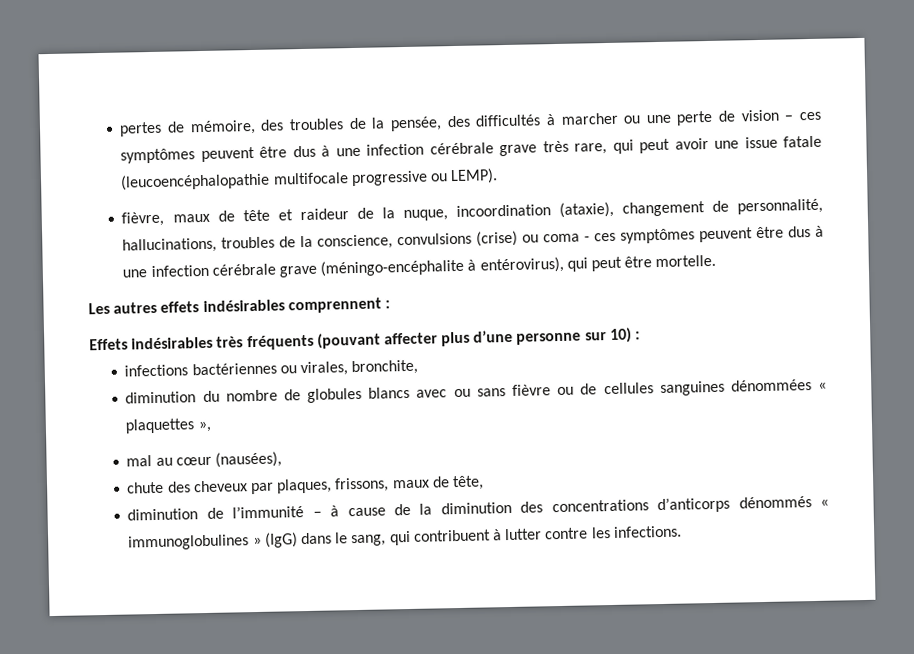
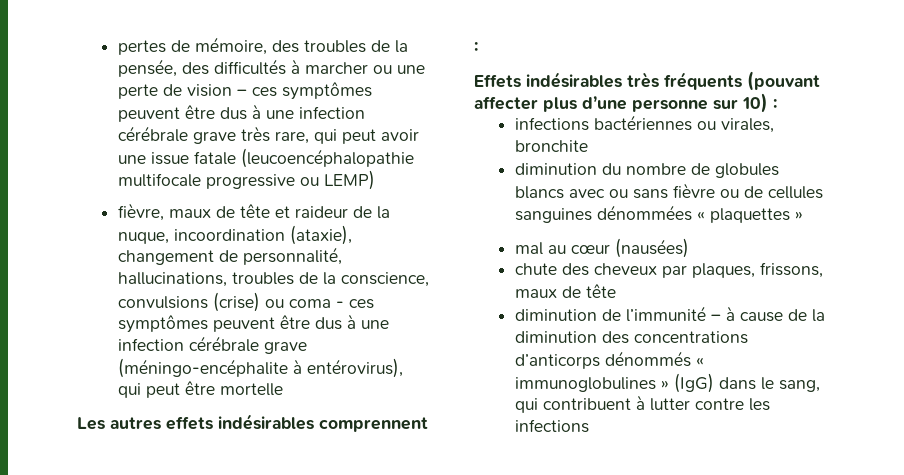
- pertes de mémoire, des troubles de la pensée, des difficultés à marcher ou une perte de vision – ces symptômes peuvent être dus à une infection cérébrale grave très rare, qui peut avoir une issue fatale (leucoencéphalopathie multifocale progressive ou LEMP).
+ pertes de mémoire, des troubles de la pensée, des difficultés à marcher ou une perte de vision – ces symptômes peuvent être dus à une infection cérébrale grave très rare, qui peut avoir une issue fatale (leucoencéphalopathie multifocale progressive ou LEMP)
- fièvre, maux de tête et raideur de la nuque, incoordination (ataxie), changement de personnalité, hallucinations, troubles de la conscience, convulsions (crise) ou coma - ces symptômes peuvent être dus à une infection cérébrale grave (méningo-encéphalite à entérovirus), qui peut être mortelle.
+ fièvre, maux de tête et raideur de la nuque, incoordination (ataxie), changement de personnalité, hallucinations, troubles de la conscience, convulsions (crise) ou coma - ces symptômes peuvent être dus à une infection cérébrale grave (méningo-encéphalite à entérovirus), qui peut être mortelle
- infections bactériennes ou virales, bronchite,
+ infections bactériennes ou virales, bronchite
- diminution du nombre de globules blancs avec ou sans fièvre ou de cellules sanguines dénommées « plaquettes »,
+ diminution du nombre de globules blancs avec ou sans fièvre ou de cellules sanguines dénommées « plaquettes »
- mal au cœur (nausées),
+ mal au cœur (nausées)
- chute des cheveux par plaques, frissons, maux de tête,
+ chute des cheveux par plaques, frissons, maux de tête
- diminution de l’immunité – à cause de la diminution des concentrations d’anticorps dénommés « immunoglobulines » (IgG) dans le sang, qui contribuent à lutter contre les infections.
+ diminution de l’immunité – à cause de la diminution des concentrations d’anticorps dénommés « immunoglobulines » (IgG) dans le sang, qui contribuent à lutter contre les infections

